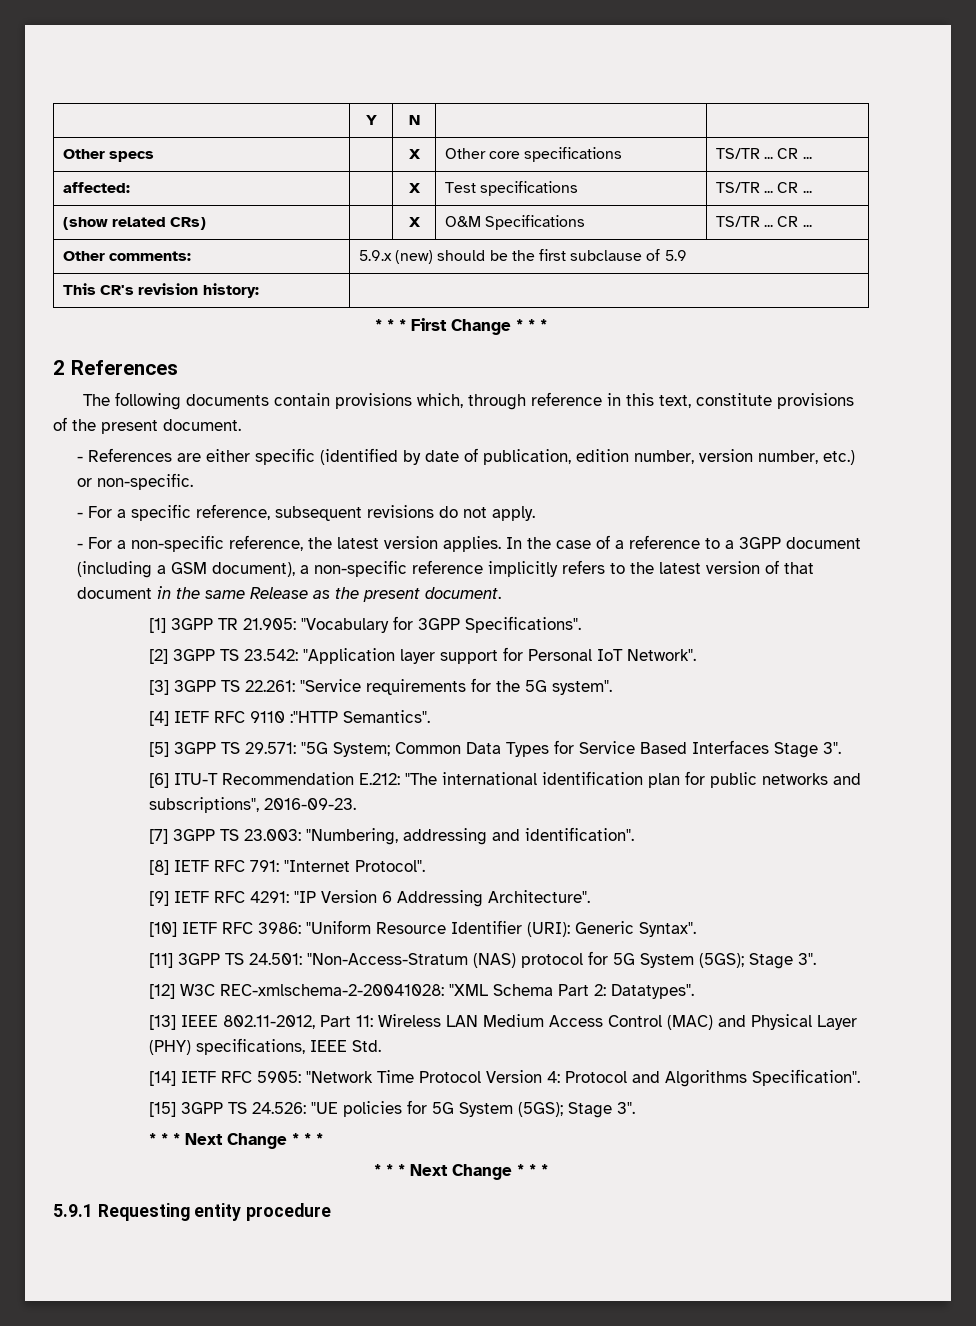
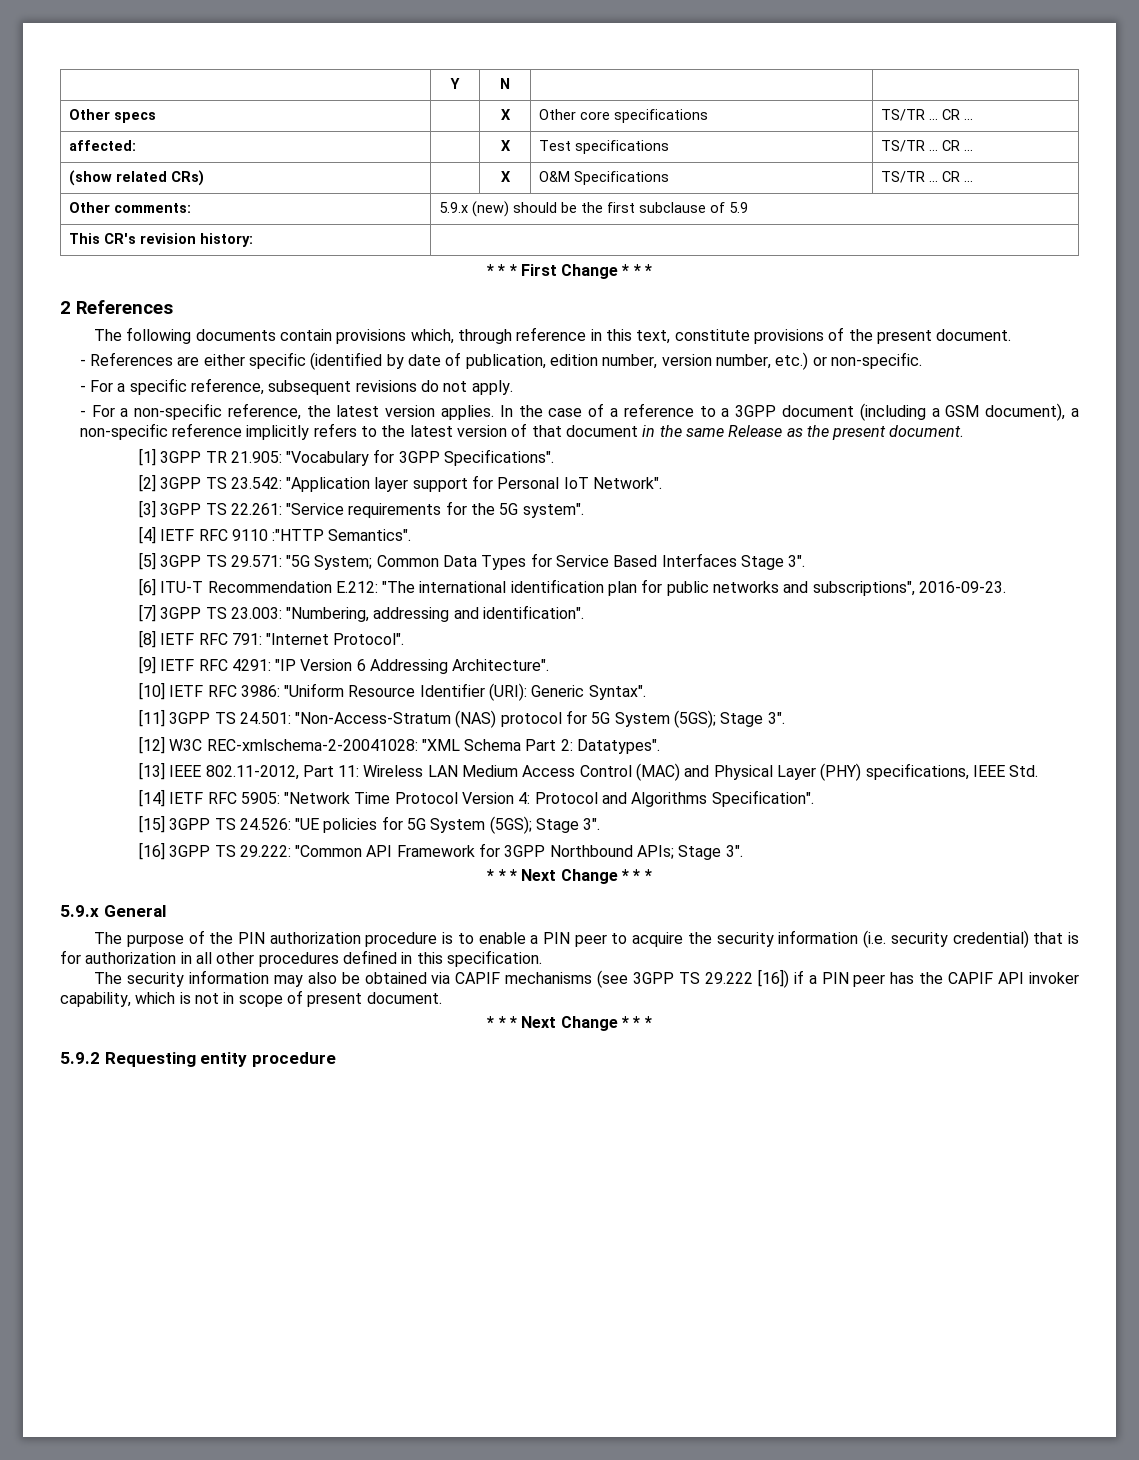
  [15] 3GPP TS 24.526: "UE policies for 5G System (5GS); Stage 3".
+ [16] 3GPP TS 29.222: "Common API Framework for 3GPP Northbound APIs; Stage 3".
  * * * Next Change * * *
+ 5.9.x General
+ The purpose of the PIN authorization procedure is to enable a PIN peer to acquire the security information (i.e. security credential) that is for authorization in all other procedures defined in this specification.
+ The security information may also be obtained via CAPIF mechanisms (see 3GPP TS 29.222 [16]) if a PIN peer has the CAPIF API invoker capability, which is not in scope of present document.
  * * * Next Change * * *
- 5.9.1 Requesting entity procedure
+ 5.9.2 Requesting entity procedure

